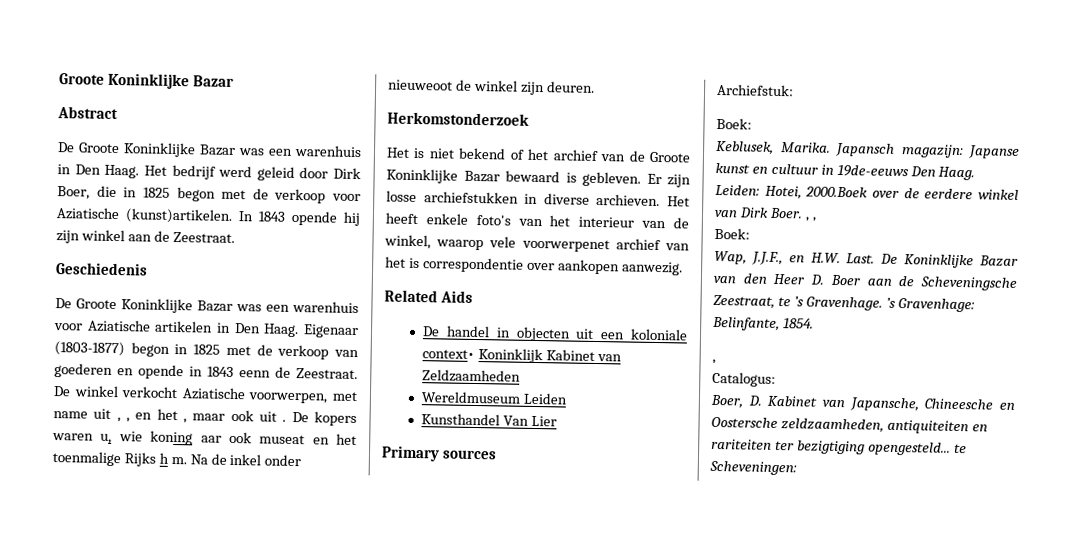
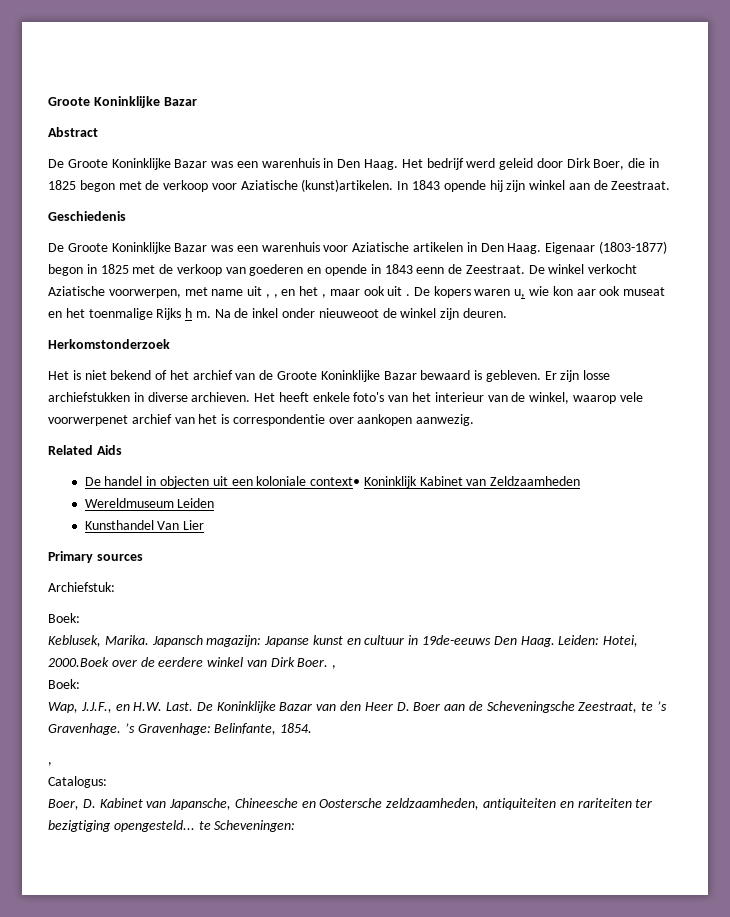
- De kopers waren u, wie koning aar ook museat en het toenmalige Rijks h m.
+ De kopers waren u, wie kon aar ook museat en het toenmalige Rijks h m.
- Leiden: Hotei, 2000.Boek over de eerdere winkel van Dirk Boer. , ,
+ Leiden: Hotei, 2000.Boek over de eerdere winkel van Dirk Boer. ,

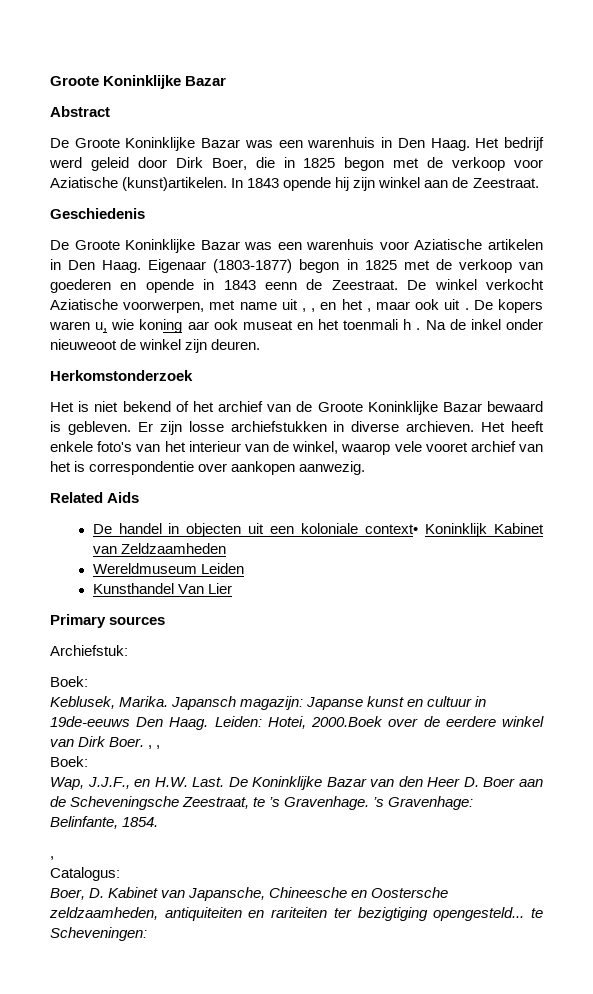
- De kopers waren u, wie kon aar ook museat en het toenmalige Rijks h m.
+ De kopers waren u, wie koning aar ook museat en het toenmali h .
- Het heeft enkele foto's van het interieur van de winkel, waarop vele voorwerpenet archief van het is correspondentie over aankopen aanwezig.
+ Het heeft enkele foto's van het interieur van de winkel, waarop vele vooret archief van het is correspondentie over aankopen aanwezig.
- Leiden: Hotei, 2000.Boek over de eerdere winkel van Dirk Boer. ,
+ Leiden: Hotei, 2000.Boek over de eerdere winkel van Dirk Boer. , ,

